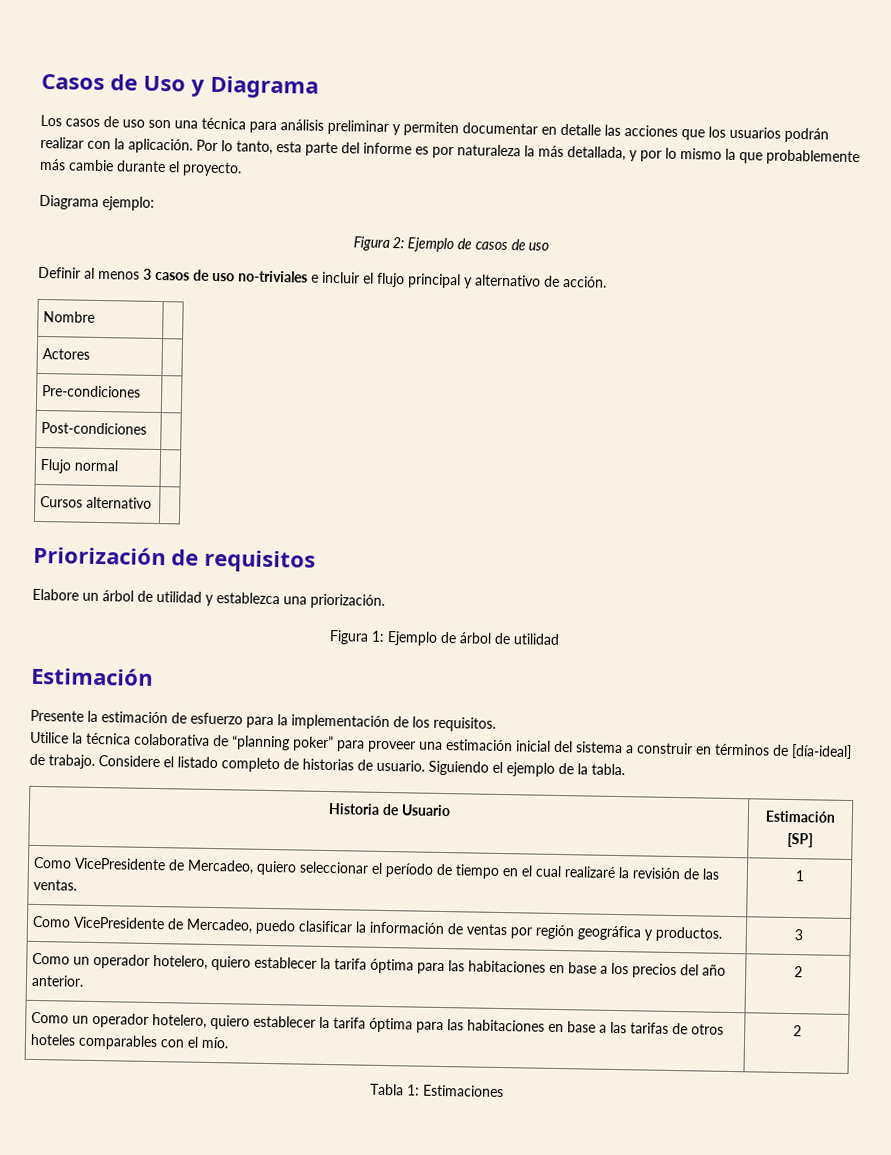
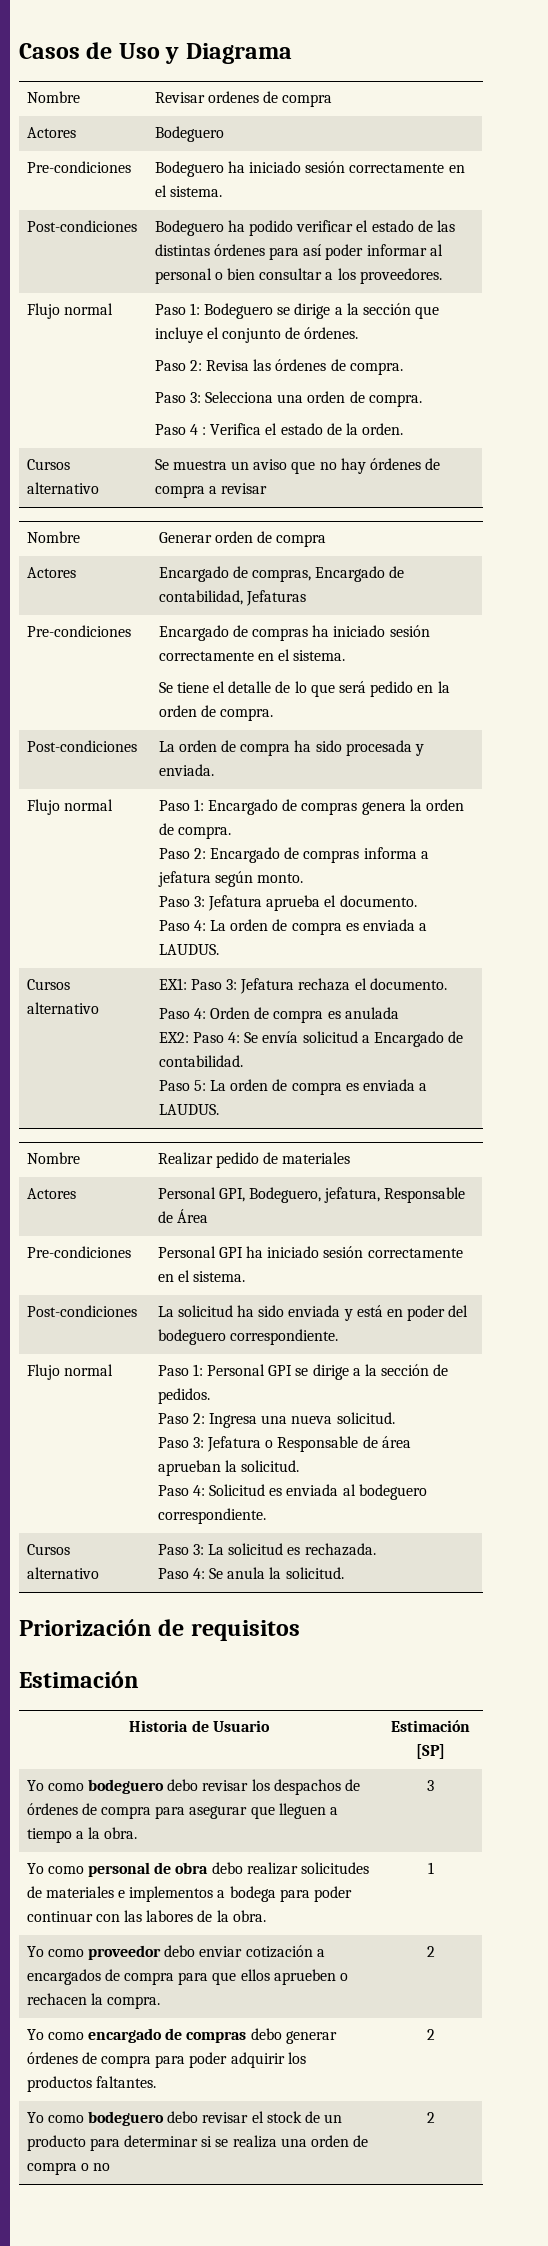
- Los casos de uso son una técnica para análisis preliminar y permiten documentar en detalle las acciones que los usuarios podrán realizar con la aplicación. Por lo tanto, esta parte del informe es por naturaleza la más detallada, y por lo mismo la que probablemente más cambie durante el proyecto.
- Diagrama ejemplo:
- Figura 2: Ejemplo de casos de uso
- Definir al menos 3 casos de uso no-triviales e incluir el flujo principal y alternativo de acción.
- Nombre |
- Actores |
- Pre-condiciones |
- Post-condiciones |
- Flujo normal |
- Cursos alternativo |
+ Nombre | Revisar ordenes de compra
+ Actores | Bodeguero
+ Pre-condiciones | Bodeguero ha iniciado sesión correctamente en el sistema.
+ Post-condiciones | Bodeguero ha podido verificar el estado de las distintas órdenes para así poder informar al personal o bien consultar a los proveedores.
+ Flujo normal | Paso 1: Bodeguero se dirige a la sección que incluye el conjunto de órdenes.
+ Paso 2: Revisa las órdenes de compra.
+ Paso 3: Selecciona una orden de compra.
+ Paso 4 : Verifica el estado de la orden.
+ Cursos alternativo | Se muestra un aviso que no hay órdenes de compra a revisar
+ Nombre | Generar orden de compra
+ Actores | Encargado de compras, Encargado de contabilidad, Jefaturas
+ Pre-condiciones | Encargado de compras ha iniciado sesión correctamente en el sistema.
+ Se tiene el detalle de lo que será pedido en la orden de compra.
+ Post-condiciones | La orden de compra ha sido procesada y enviada.
+ Flujo normal | Paso 1: Encargado de compras genera la orden de compra.
+ Paso 2: Encargado de compras informa a jefatura según monto.
+ Paso 3: Jefatura aprueba el documento.
+ Paso 4: La orden de compra es enviada a LAUDUS.
+ Cursos alternativo | EX1: Paso 3: Jefatura rechaza el documento.
+ Paso 4: Orden de compra es anulada
+ EX2: Paso 4: Se envía solicitud a Encargado de contabilidad.
+ Paso 5: La orden de compra es enviada a LAUDUS.
+ Nombre | Realizar pedido de materiales
+ Actores | Personal GPI, Bodeguero, jefatura, Responsable de Área
+ Pre-condiciones | Personal GPI ha iniciado sesión correctamente en el sistema.
+ Post-condiciones | La solicitud ha sido enviada y está en poder del bodeguero correspondiente.
+ Flujo normal | Paso 1: Personal GPI se dirige a la sección de pedidos.
+ Paso 2: Ingresa una nueva solicitud.
+ Paso 3: Jefatura o Responsable de área aprueban la solicitud.
+ Paso 4: Solicitud es enviada al bodeguero correspondiente.
+ Cursos alternativo | Paso 3: La solicitud es rechazada.
+ Paso 4: Se anula la solicitud.
  Priorización de requisitos
- Elabore un árbol de utilidad y establezca una priorización.
- Figura 1: Ejemplo de árbol de utilidad
  Estimación
- Presente la estimación de esfuerzo para la implementación de los requisitos.
- Utilice la técnica colaborativa de “planning poker” para proveer una estimación inicial del sistema a construir en términos de [día-ideal] de trabajo. Considere el listado completo de historias de usuario. Siguiendo el ejemplo de la tabla.
- Como VicePresidente de Mercadeo, quiero seleccionar el período de tiempo en el cual realizaré la revisión de las ventas. | 1
- Como VicePresidente de Mercadeo, puedo clasificar la información de ventas por región geográfica y productos. | 3
- Como un operador hotelero, quiero establecer la tarifa óptima para las habitaciones en base a los precios del año anterior. | 2
- Como un operador hotelero, quiero establecer la tarifa óptima para las habitaciones en base a las tarifas de otros hoteles comparables con el mío. | 2
- Tabla 1: Estimaciones
+ Yo como bodeguero debo revisar los despachos de órdenes de compra para asegurar que lleguen a tiempo a la obra. | 3
+ Yo como personal de obra debo realizar solicitudes de materiales e implementos a bodega para poder continuar con las labores de la obra. | 1
+ Yo como proveedor debo enviar cotización a encargados de compra para que ellos aprueben o rechacen la compra. | 2
+ Yo como encargado de compras debo generar órdenes de compra para poder adquirir los productos faltantes. | 2
+ Yo como bodeguero debo revisar el stock de un producto para determinar si se realiza una orden de compra o no | 2

